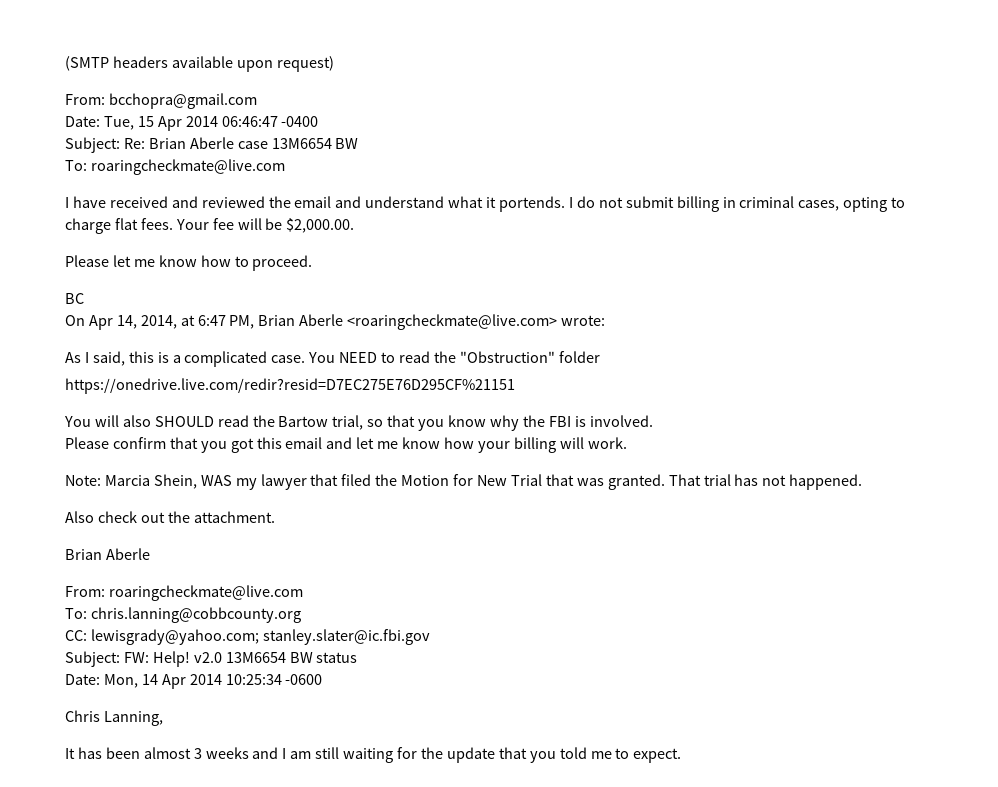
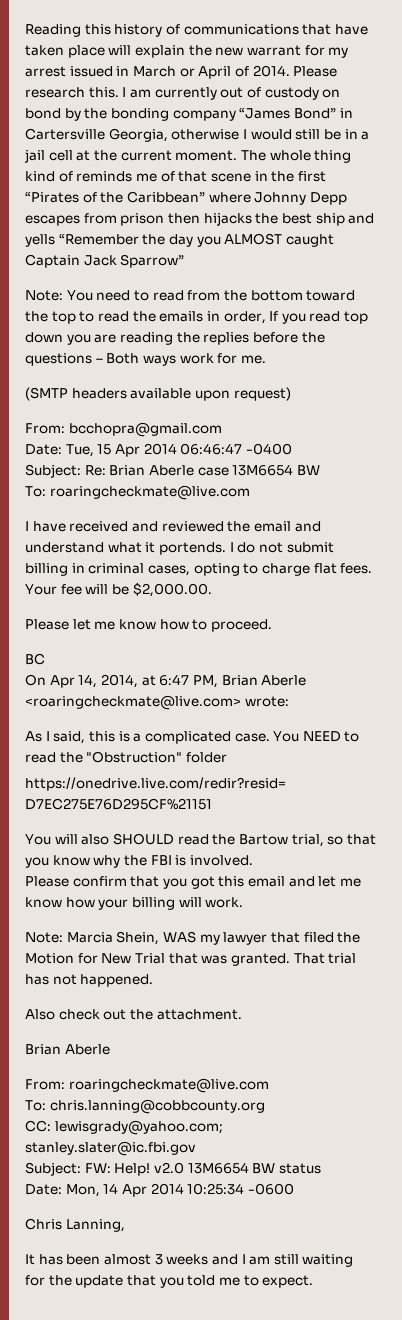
+ Reading this history of communications that have taken place will explain the new warrant for my arrest issued in March or April of 2014. Please research this. I am currently out of custody on bond by the bonding company “James Bond” in Cartersville Georgia, otherwise I would still be in a jail cell at the current moment. The whole thing kind of reminds me of that scene in the first “Pirates of the Caribbean” where Johnny Depp escapes from prison then hijacks the best ship and yells “Remember the day you ALMOST caught Captain Jack Sparrow”
+ Note: You need to read from the bottom toward the top to read the emails in order, If you read top down you are reading the replies before the questions – Both ways work for me.

